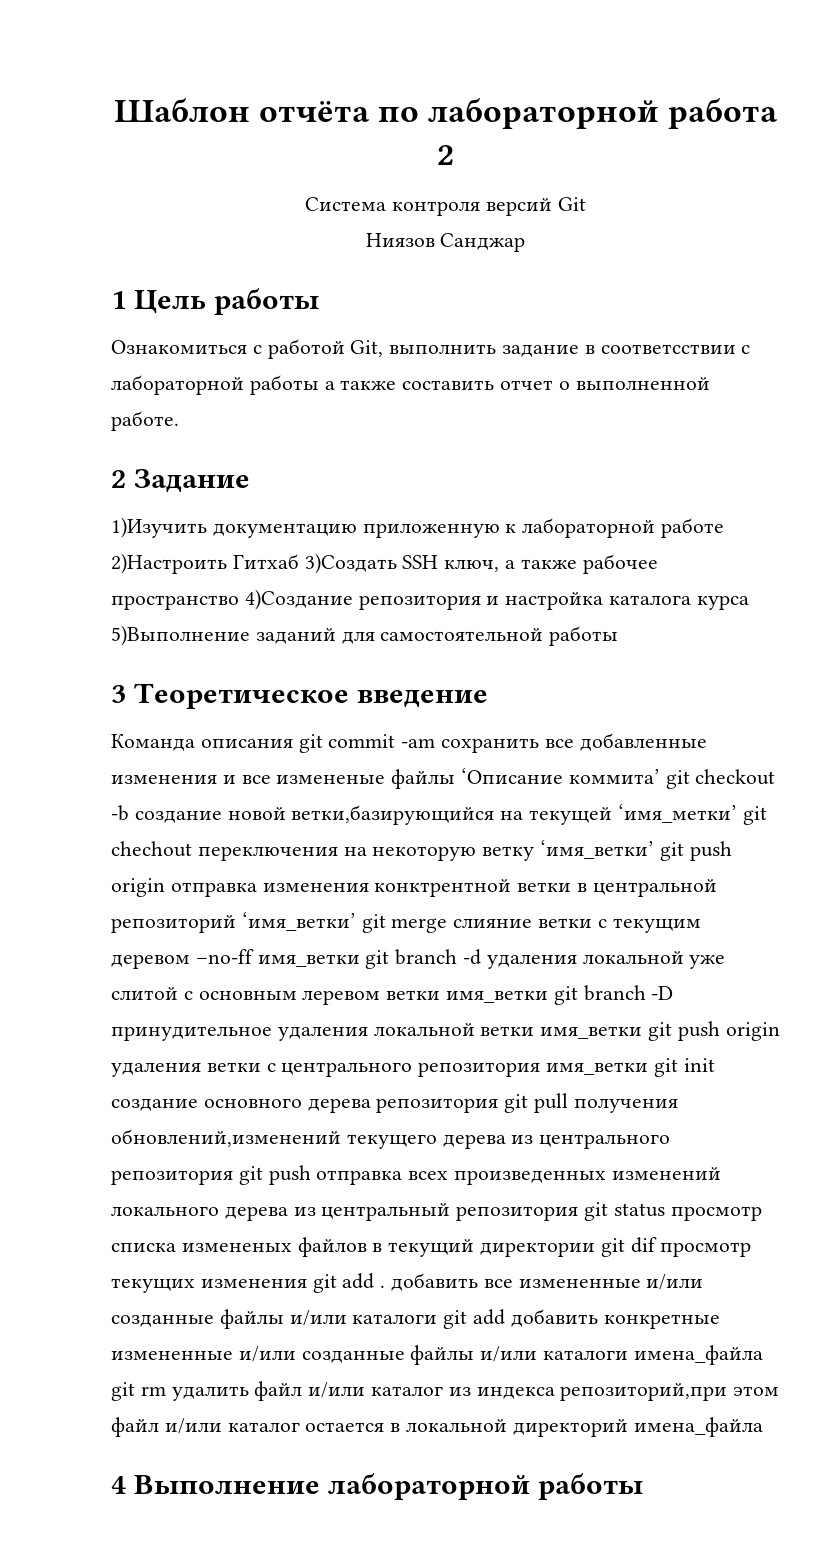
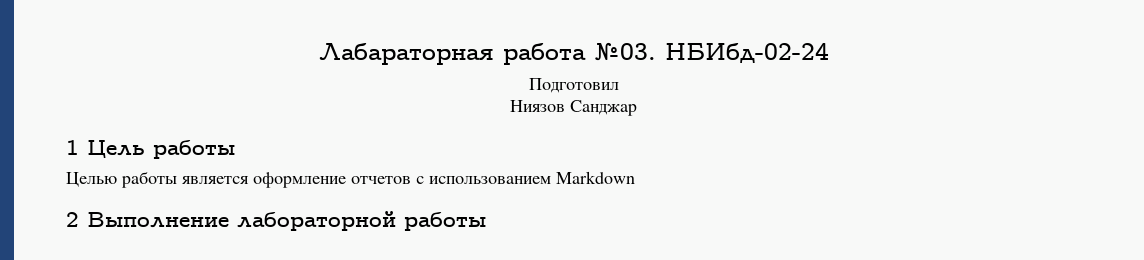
- Шаблон отчёта по лабораторной работa 2
- Система контроля версий Git
+ Лабараторная работа №03. НБИбд-02-24
+ Подготовил
- Ознакомиться с работой Git, выполнить задание в соответсствии с лабораторной работы а также составить отчет о выполненной работе.
- 2 Задание
- 1)Изучить документацию приложенную к лабораторной работе 2)Настроить Гитхаб 3)Создать SSH ключ, а также рабочее пространство 4)Создание репозитория и настройка каталога курса 5)Выполнение заданий для самостоятельной работы
- 3 Теоретическое введение
- Команда описания git commit -am сохранить все добавленные изменения и все измененые файлы ‘Описание коммита’ git checkout -b создание новой ветки,базирующийся на текущей ‘имя_метки’ git chechout переключения на некоторую ветку ‘имя_ветки’ git push origin отправка изменения конктрентной ветки в центральной репозиторий ‘имя_ветки’ git merge слияние ветки с текущим деревом –no-ff имя_ветки git branch -d удаления локальной уже слитой с основным леревом ветки имя_ветки git branch -D принудительное удаления локальной ветки имя_ветки git push origin удаления ветки с центрального репозитория имя_ветки git init создание основного дерева репозитория git pull получения обновлений,изменений текущего дерева из центрального репозитория git push отправка всех произведенных изменений локального дерева из центральный репозитория git status просмотр списка измененых файлов в текущий директории git dif просмотр текущих изменения git add . добавить все измененные и/или созданные файлы и/или каталоги git add добавить конкретные измененные и/или созданные файлы и/или каталоги имена_файла git rm удалить файл и/или каталог из индекса репозиторий,при этом файл и/или каталог остается в локальной директорий имена_файла
- 4 Выполнение лабораторной работы
+ Целью работы является оформление отчетов с использованием Markdown
+ 2 Выполнение лабораторной работы

